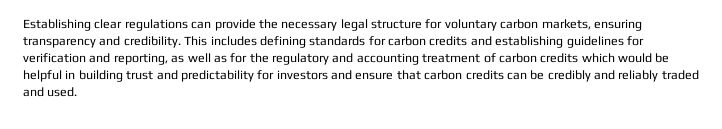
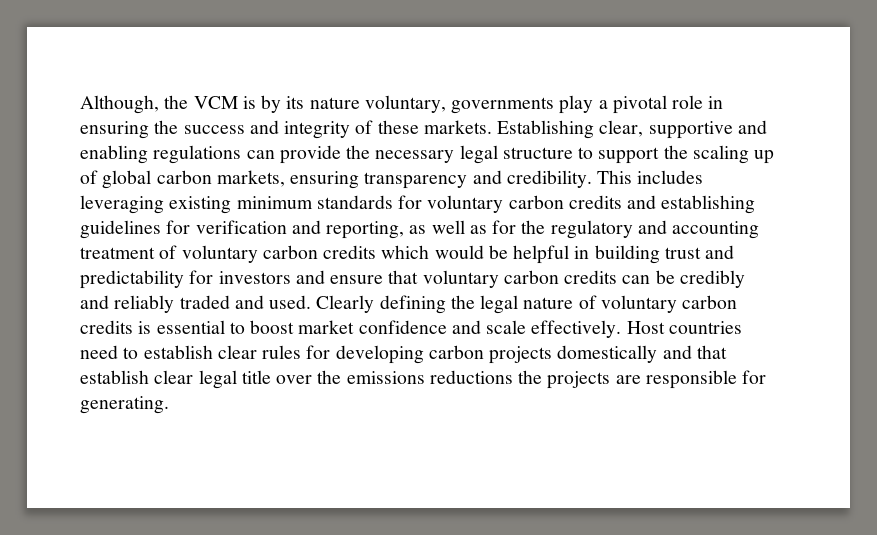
- Establishing clear regulations can provide the necessary legal structure for voluntary carbon markets, ensuring transparency and credibility.
+ Although, the VCM is by its nature voluntary, governments play a pivotal role in ensuring the success and integrity of these markets. Establishing clear, supportive and enabling regulations can provide the necessary legal structure to support the scaling up of global carbon markets, ensuring transparency and credibility.
- This includes defining standards for carbon credits and establishing guidelines for verification and reporting, as well as for the regulatory and accounting treatment of carbon credits which would be helpful in building trust and predictability for investors and ensure that carbon credits can be credibly and reliably traded and used.
+ This includes leveraging existing minimum standards for voluntary carbon credits and establishing guidelines for verification and reporting, as well as for the regulatory and accounting treatment of voluntary carbon credits which would be helpful in building trust and predictability for investors and ensure that voluntary carbon credits can be credibly and reliably traded and used.
+ Clearly defining the legal nature of voluntary carbon credits is essential to boost market confidence and scale effectively. Host countries need to establish clear rules for developing carbon projects domestically and that establish clear legal title over the emissions reductions the projects are responsible for generating.

